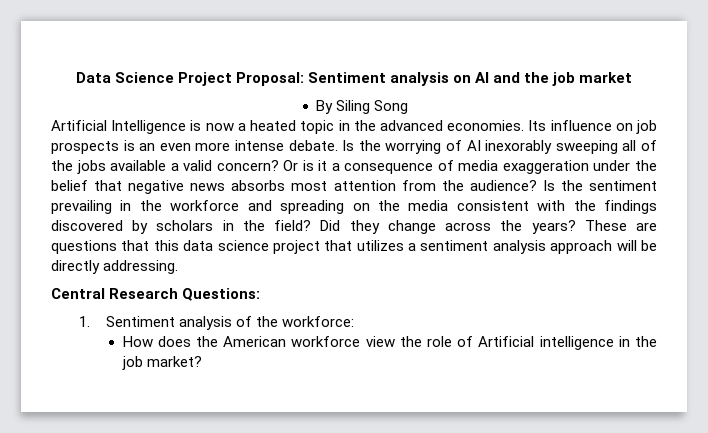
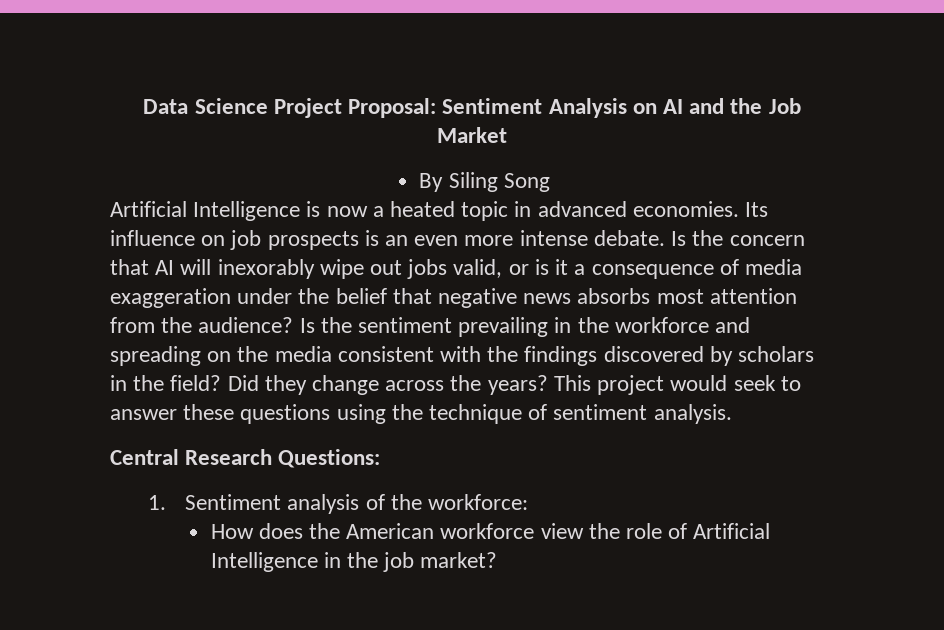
- Data Science Project Proposal: Sentiment analysis on AI and the job market
+ Data Science Project Proposal: Sentiment Analysis on AI and the Job Market
- Artificial Intelligence is now a heated topic in the advanced economies.
+ Artificial Intelligence is now a heated topic in advanced economies.
- Is the worrying of AI inexorably sweeping all of the jobs available a valid concern? Or is it a consequence of media exaggeration under the belief that negative news absorbs most attention from the audience?
+ Is the concern that AI will inexorably wipe out jobs valid, or is it a consequence of media exaggeration under the belief that negative news absorbs most attention from the audience?
- These are questions that this data science project that utilizes a sentiment analysis approach will be directly addressing.
+ This project would seek to answer these questions using the technique of sentiment analysis.
- How does the American workforce view the role of Artificial intelligence in the job market?
+ How does the American workforce view the role of Artificial Intelligence in the job market?

